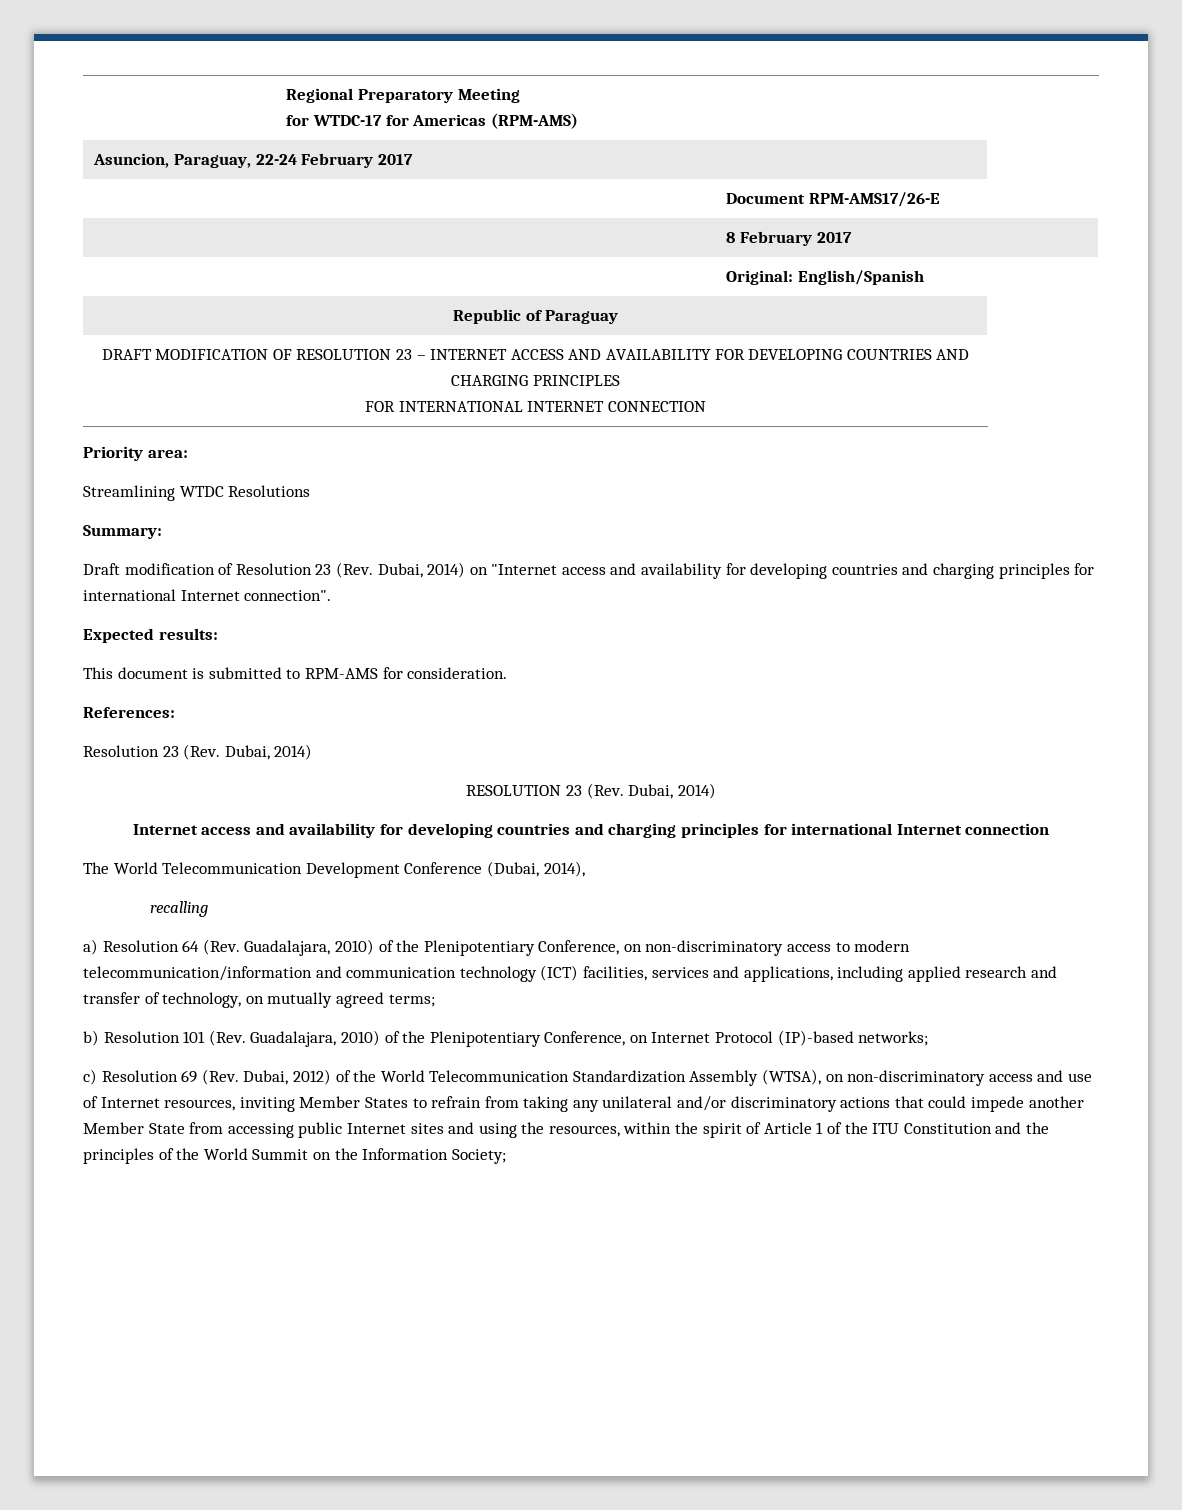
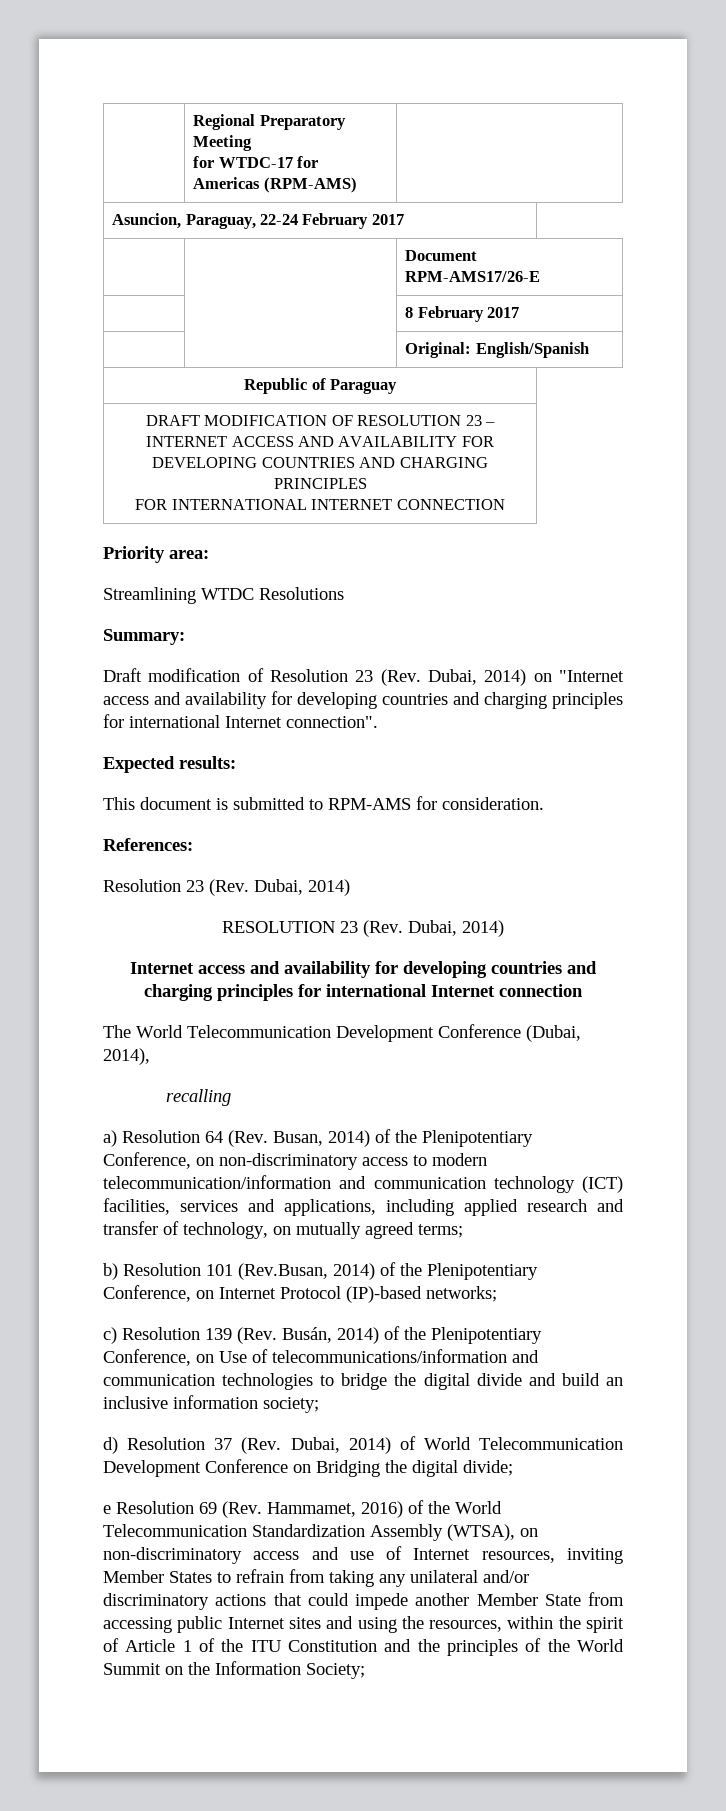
- a) Resolution 64 (Rev. Guadalajara, 2010) of the Plenipotentiary Conference, on non-discriminatory access to modern telecommunication/information and communication technology (ICT) facilities, services and applications, including applied research and transfer of technology, on mutually agreed terms;
+ a) Resolution 64 (Rev. Busan, 2014) of the Plenipotentiary Conference, on non-discriminatory access to modern telecommunication/information and communication technology (ICT) facilities, services and applications, including applied research and transfer of technology, on mutually agreed terms;
- b) Resolution 101 (Rev. Guadalajara, 2010) of the Plenipotentiary Conference, on Internet Protocol (IP)-based networks;
+ b) Resolution 101 (Rev.Busan, 2014) of the Plenipotentiary Conference, on Internet Protocol (IP)-based networks;
- c) Resolution 69 (Rev. Dubai, 2012) of the World Telecommunication Standardization Assembly (WTSA), on non-discriminatory access and use of Internet resources, inviting Member States to refrain from taking any unilateral and/or discriminatory actions that could impede another Member State from accessing public Internet sites and using the resources, within the spirit of Article 1 of the ITU Constitution and the principles of the World Summit on the Information Society;
+ c) Resolution 139 (Rev. Busán, 2014) of the Plenipotentiary Conference, on Use of telecommunications/information and communication technologies to bridge the digital divide and build an inclusive information society;
+ d) Resolution 37 (Rev. Dubai, 2014) of World Telecommunication Development Conference on Bridging the digital divide;
+ e Resolution 69 (Rev. Hammamet, 2016) of the World Telecommunication Standardization Assembly (WTSA), on non-discriminatory access and use of Internet resources, inviting Member States to refrain from taking any unilateral and/or discriminatory actions that could impede another Member State from accessing public Internet sites and using the resources, within the spirit of Article 1 of the ITU Constitution and the principles of the World Summit on the Information Society;

